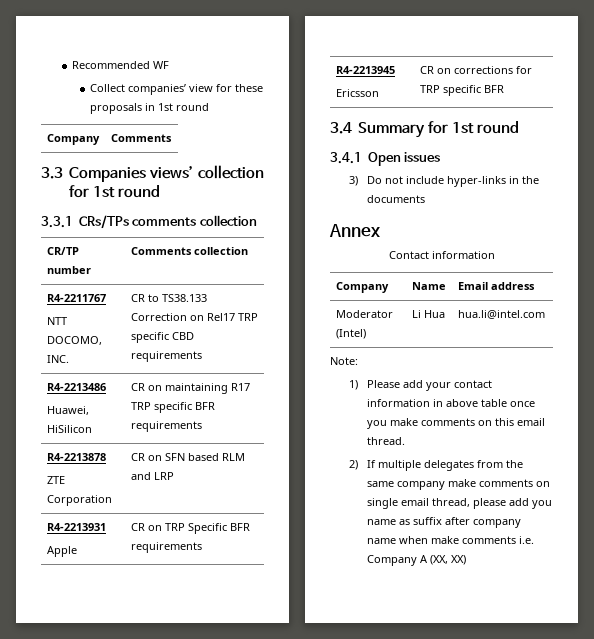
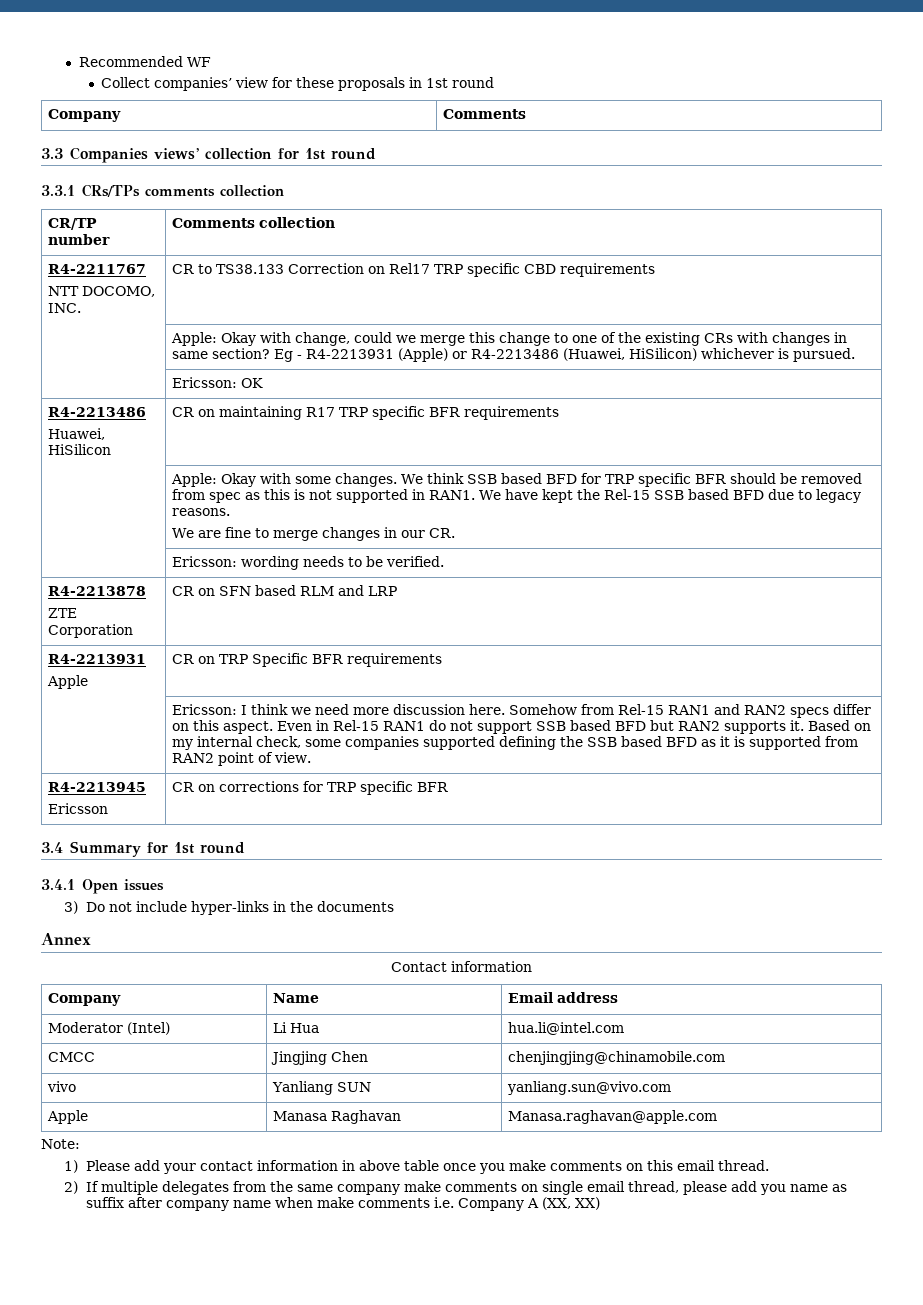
+ | Apple: Okay with change, could we merge this change to one of the existing CRs with changes in same section? Eg - R4-2213931 (Apple) or R4-2213486 (Huawei, HiSilicon) whichever is pursued.
+ | Ericsson: OK
+ Apple: Okay with some changes. We think SSB based BFD for TRP specific BFR should be removed from spec as this is not supported in RAN1. We have kept the Rel-15 SSB based BFD due to legacy reasons.
+ We are fine to merge changes in our CR.
+ | Ericsson: wording needs to be verified.
+ Ericsson: I think we need more discussion here. Somehow from Rel-15 RAN1 and RAN2 specs differ on this aspect. Even in Rel-15 RAN1 do not support SSB based BFD but RAN2 supports it. Based on my internal check, some companies supported defining the SSB based BFD as it is supported from RAN2 point of view.
+ CMCC | Jingjing Chen | chenjingjing@chinamobile.com
+ vivo | Yanliang SUN | yanliang.sun@vivo.com
+ Apple | Manasa Raghavan | Manasa.raghavan@apple.com

